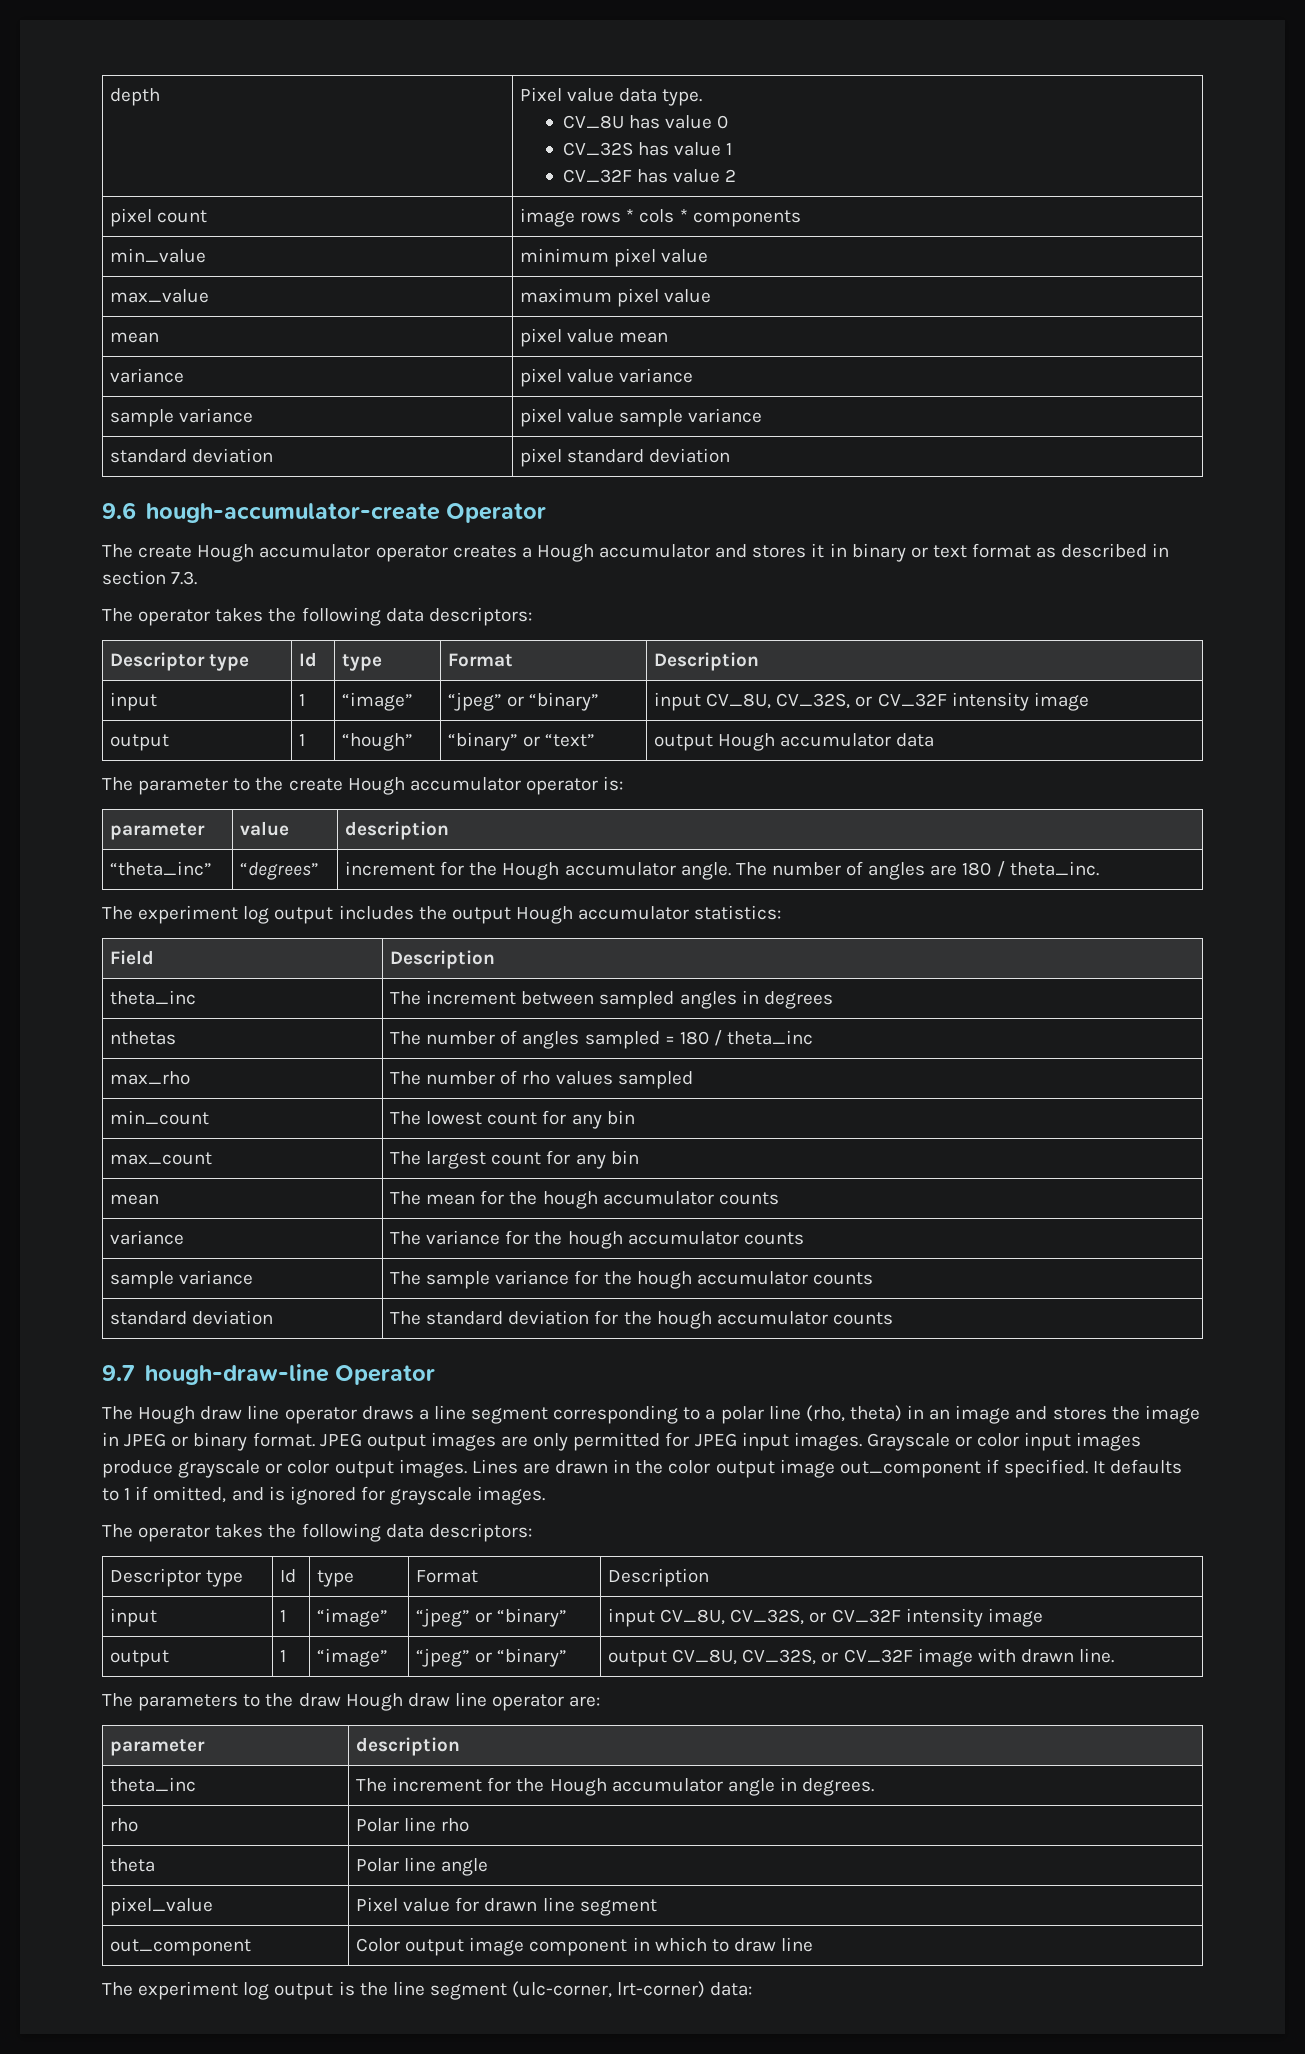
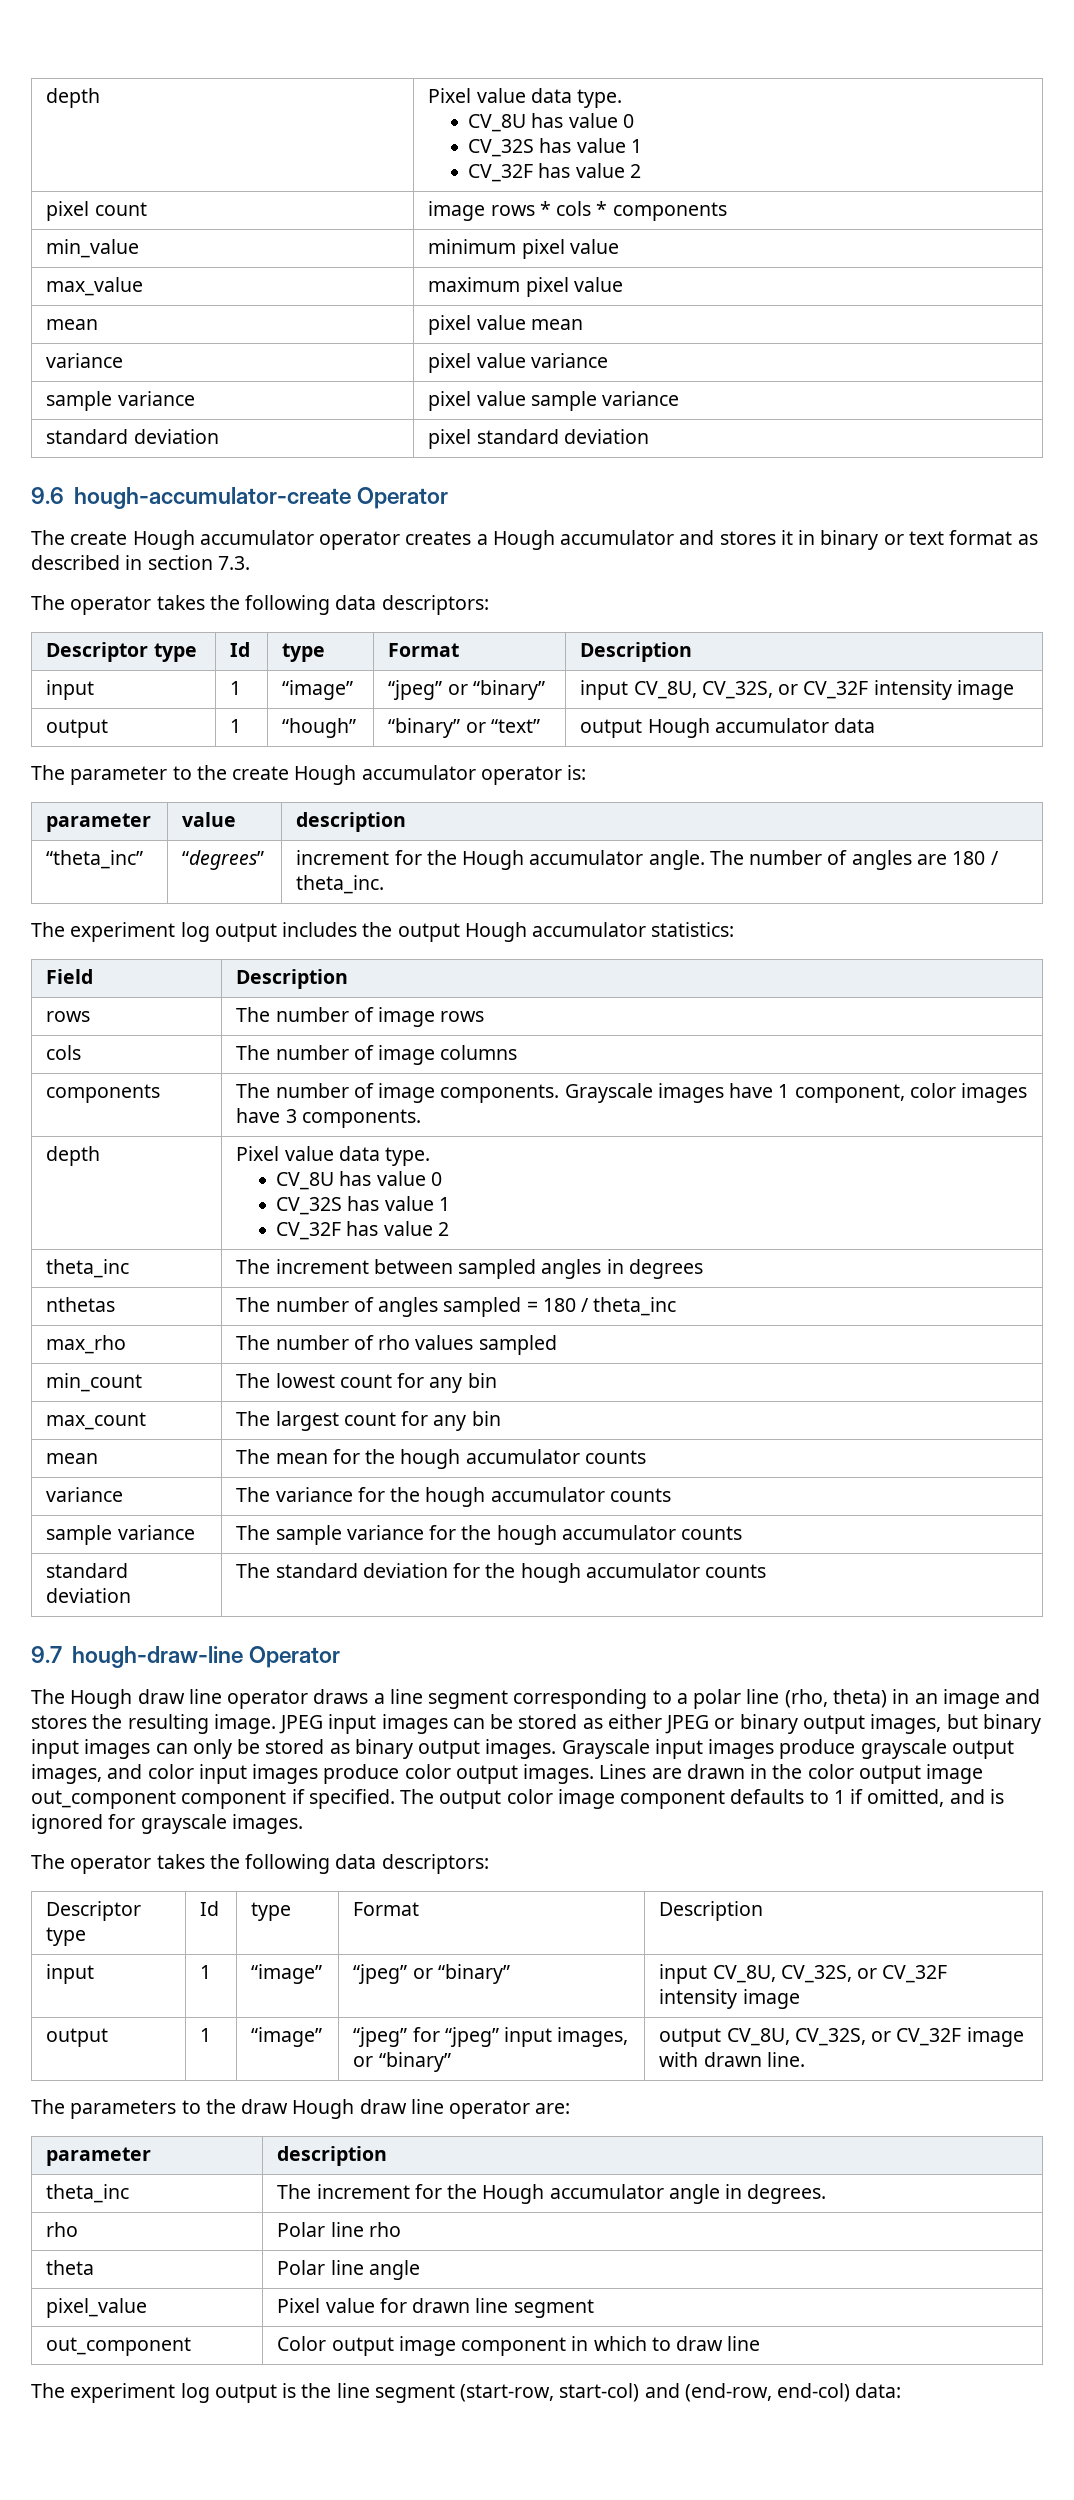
+ rows | The number of image rows
+ cols | The number of image columns
+ components | The number of image components. Grayscale images have 1 component, color images have 3 components.
+ depth | Pixel value data type.
+ CV_8U has value 0
+ CV_32S has value 1
+ CV_32F has value 2
- The Hough draw line operator draws a line segment corresponding to a polar line (rho, theta) in an image and stores the image in JPEG or binary format. JPEG output images are only permitted for JPEG input images. Grayscale or color input images produce grayscale or color output images.
+ The Hough draw line operator draws a line segment corresponding to a polar line (rho, theta) in an image and stores the resulting image. JPEG input images can be stored as either JPEG or binary output images, but binary input images can only be stored as binary output images. Grayscale input images produce grayscale output images, and color input images produce color output images.
- Lines are drawn in the color output image out_component if specified.
+ Lines are drawn in the color output image out_component component if specified.
- It defaults to 1 if omitted, and is ignored for grayscale images.
+ The output color image component defaults to 1 if omitted, and is ignored for grayscale images.
- output | 1 | “image” | “jpeg” or “binary” | output CV_8U, CV_32S, or CV_32F image with drawn line.
+ output | 1 | “image” | “jpeg” for “jpeg” input images, or “binary” | output CV_8U, CV_32S, or CV_32F image with drawn line.
- The experiment log output is the line segment (ulc-corner, lrt-corner) data:
+ The experiment log output is the line segment (start-row, start-col) and (end-row, end-col) data:

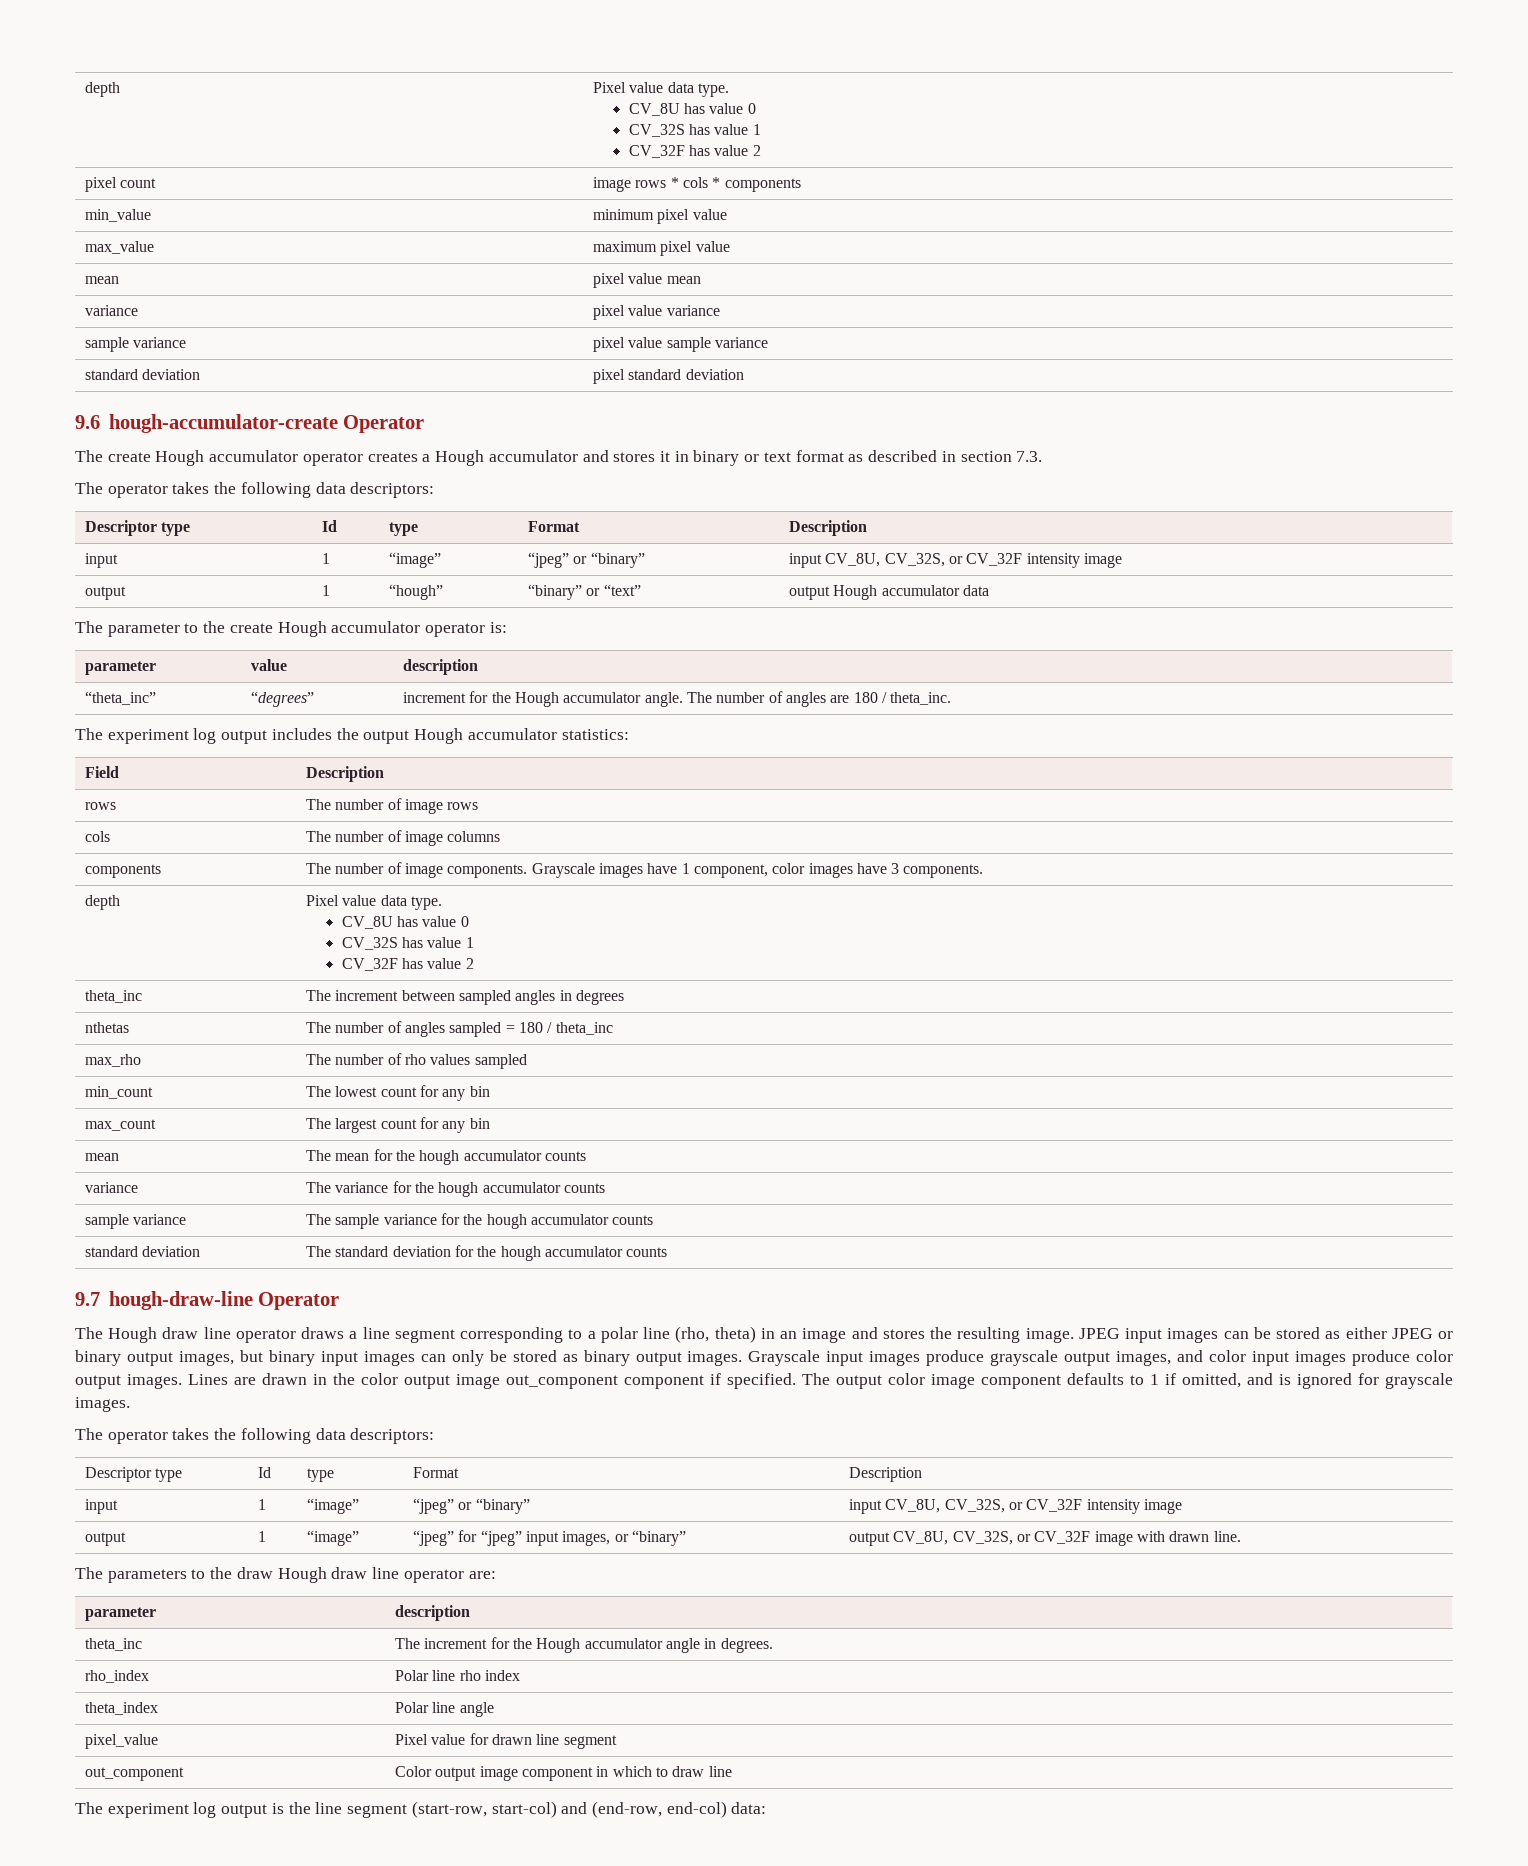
- rho | Polar line rho
- theta | Polar line angle
+ rho_index | Polar line rho index
+ theta_index | Polar line angle

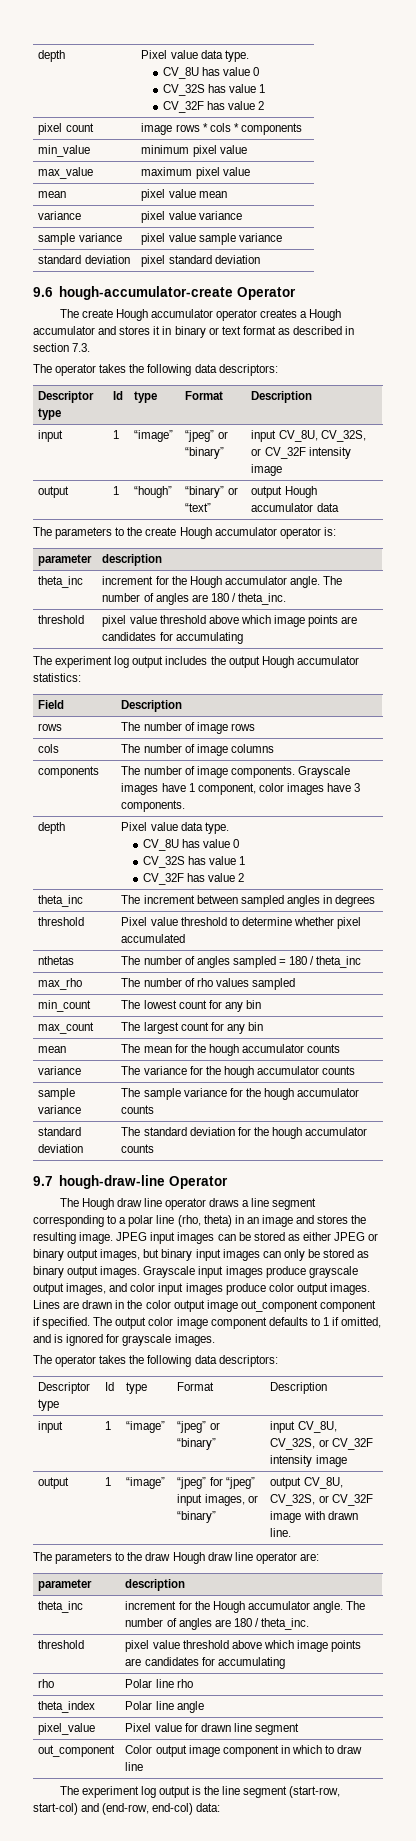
- The parameter to the create Hough accumulator operator is:
- parameter | value | description
- “theta_inc” | “degrees” | increment for the Hough accumulator angle. The number of angles are 180 / theta_inc.
+ The parameters to the create Hough accumulator operator is:
+ parameter | description
+ theta_inc | increment for the Hough accumulator angle. The number of angles are 180 / theta_inc.
+ threshold | pixel value threshold above which image points are candidates for accumulating
+ threshold | Pixel value threshold to determine whether pixel accumulated
  The parameters to the draw Hough draw line operator are:
  parameter | description
- theta_inc | The increment for the Hough accumulator angle in degrees.
- rho_index | Polar line rho index
+ theta_inc | increment for the Hough accumulator angle. The number of angles are 180 / theta_inc.
+ threshold | pixel value threshold above which image points are candidates for accumulating
+ rho | Polar line rho

